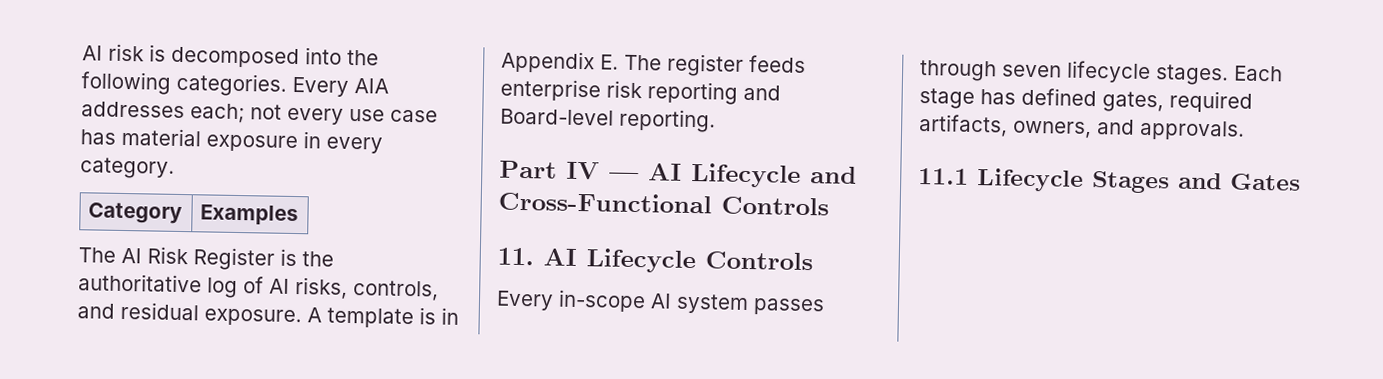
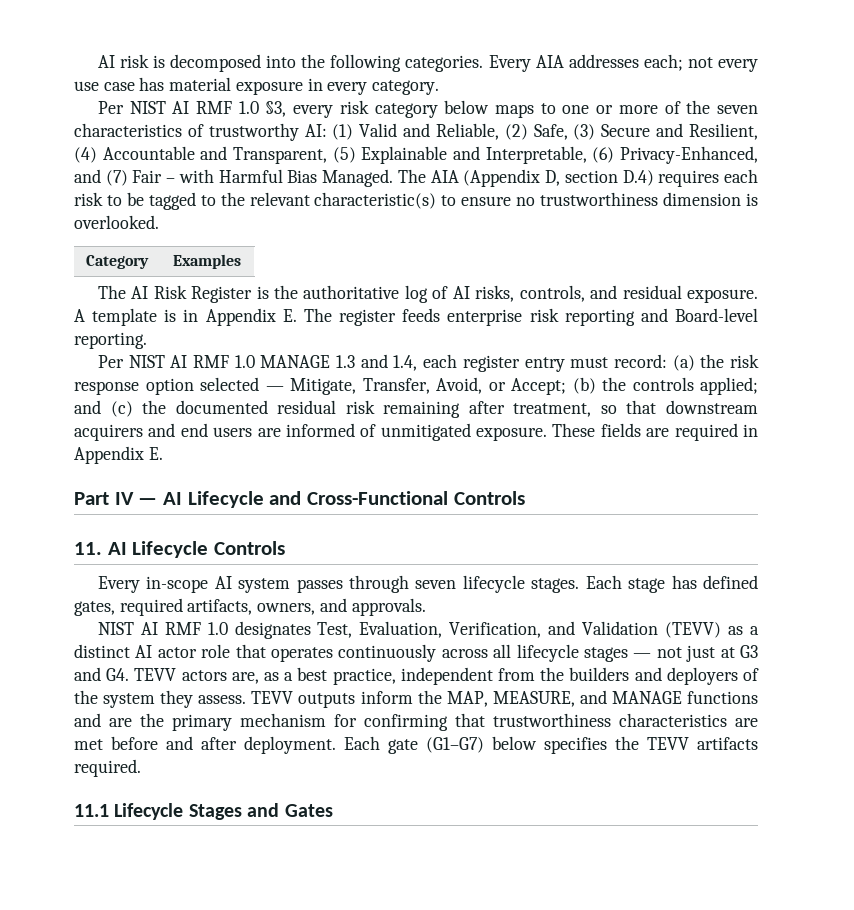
+ Per NIST AI RMF 1.0 §3, every risk category below maps to one or more of the seven characteristics of trustworthy AI: (1) Valid and Reliable, (2) Safe, (3) Secure and Resilient, (4) Accountable and Transparent, (5) Explainable and Interpretable, (6) Privacy-Enhanced, and (7) Fair – with Harmful Bias Managed. The AIA (Appendix D, section D.4) requires each risk to be tagged to the relevant characteristic(s) to ensure no trustworthiness dimension is overlooked.
+ Per NIST AI RMF 1.0 MANAGE 1.3 and 1.4, each register entry must record: (a) the risk response option selected — Mitigate, Transfer, Avoid, or Accept; (b) the controls applied; and (c) the documented residual risk remaining after treatment, so that downstream acquirers and end users are informed of unmitigated exposure. These fields are required in Appendix E.
+ NIST AI RMF 1.0 designates Test, Evaluation, Verification, and Validation (TEVV) as a distinct AI actor role that operates continuously across all lifecycle stages — not just at G3 and G4. TEVV actors are, as a best practice, independent from the builders and deployers of the system they assess. TEVV outputs inform the MAP, MEASURE, and MANAGE functions and are the primary mechanism for confirming that trustworthiness characteristics are met before and after deployment. Each gate (G1–G7) below specifies the TEVV artifacts required.

